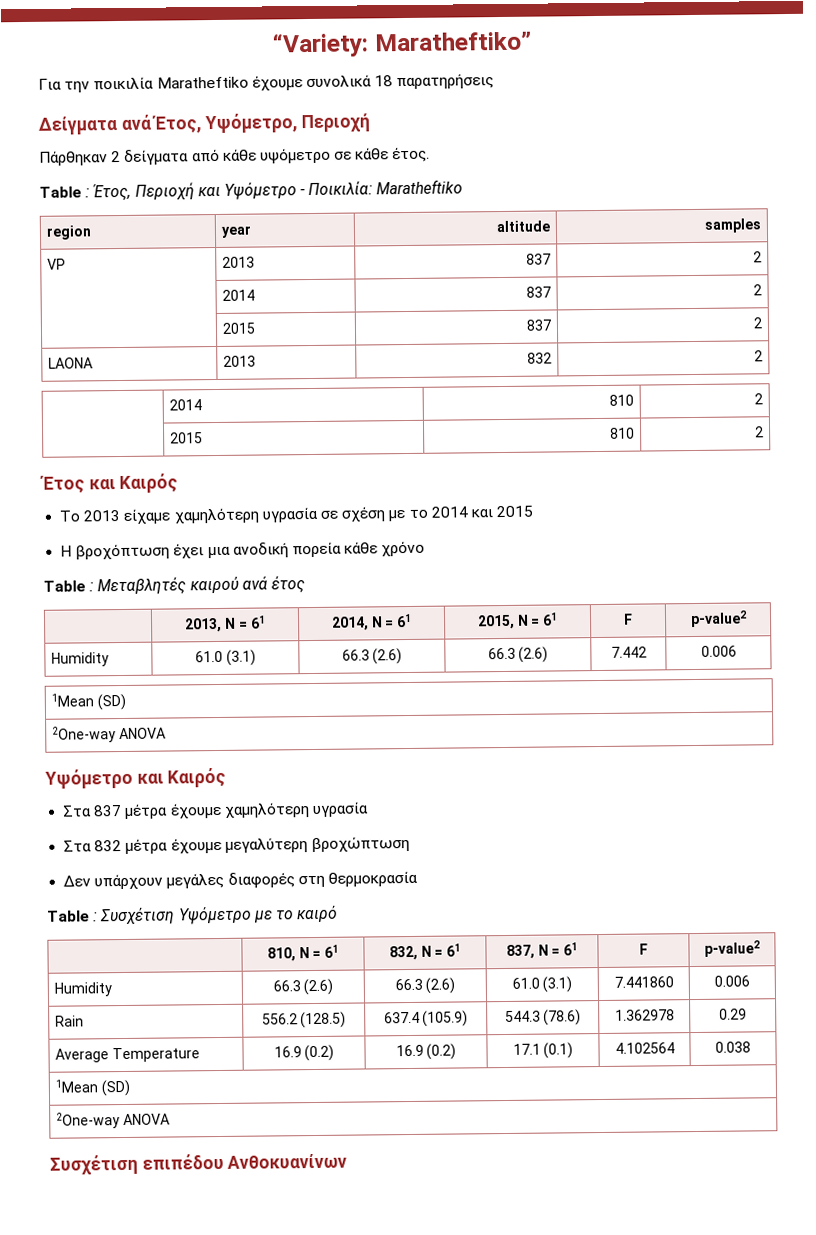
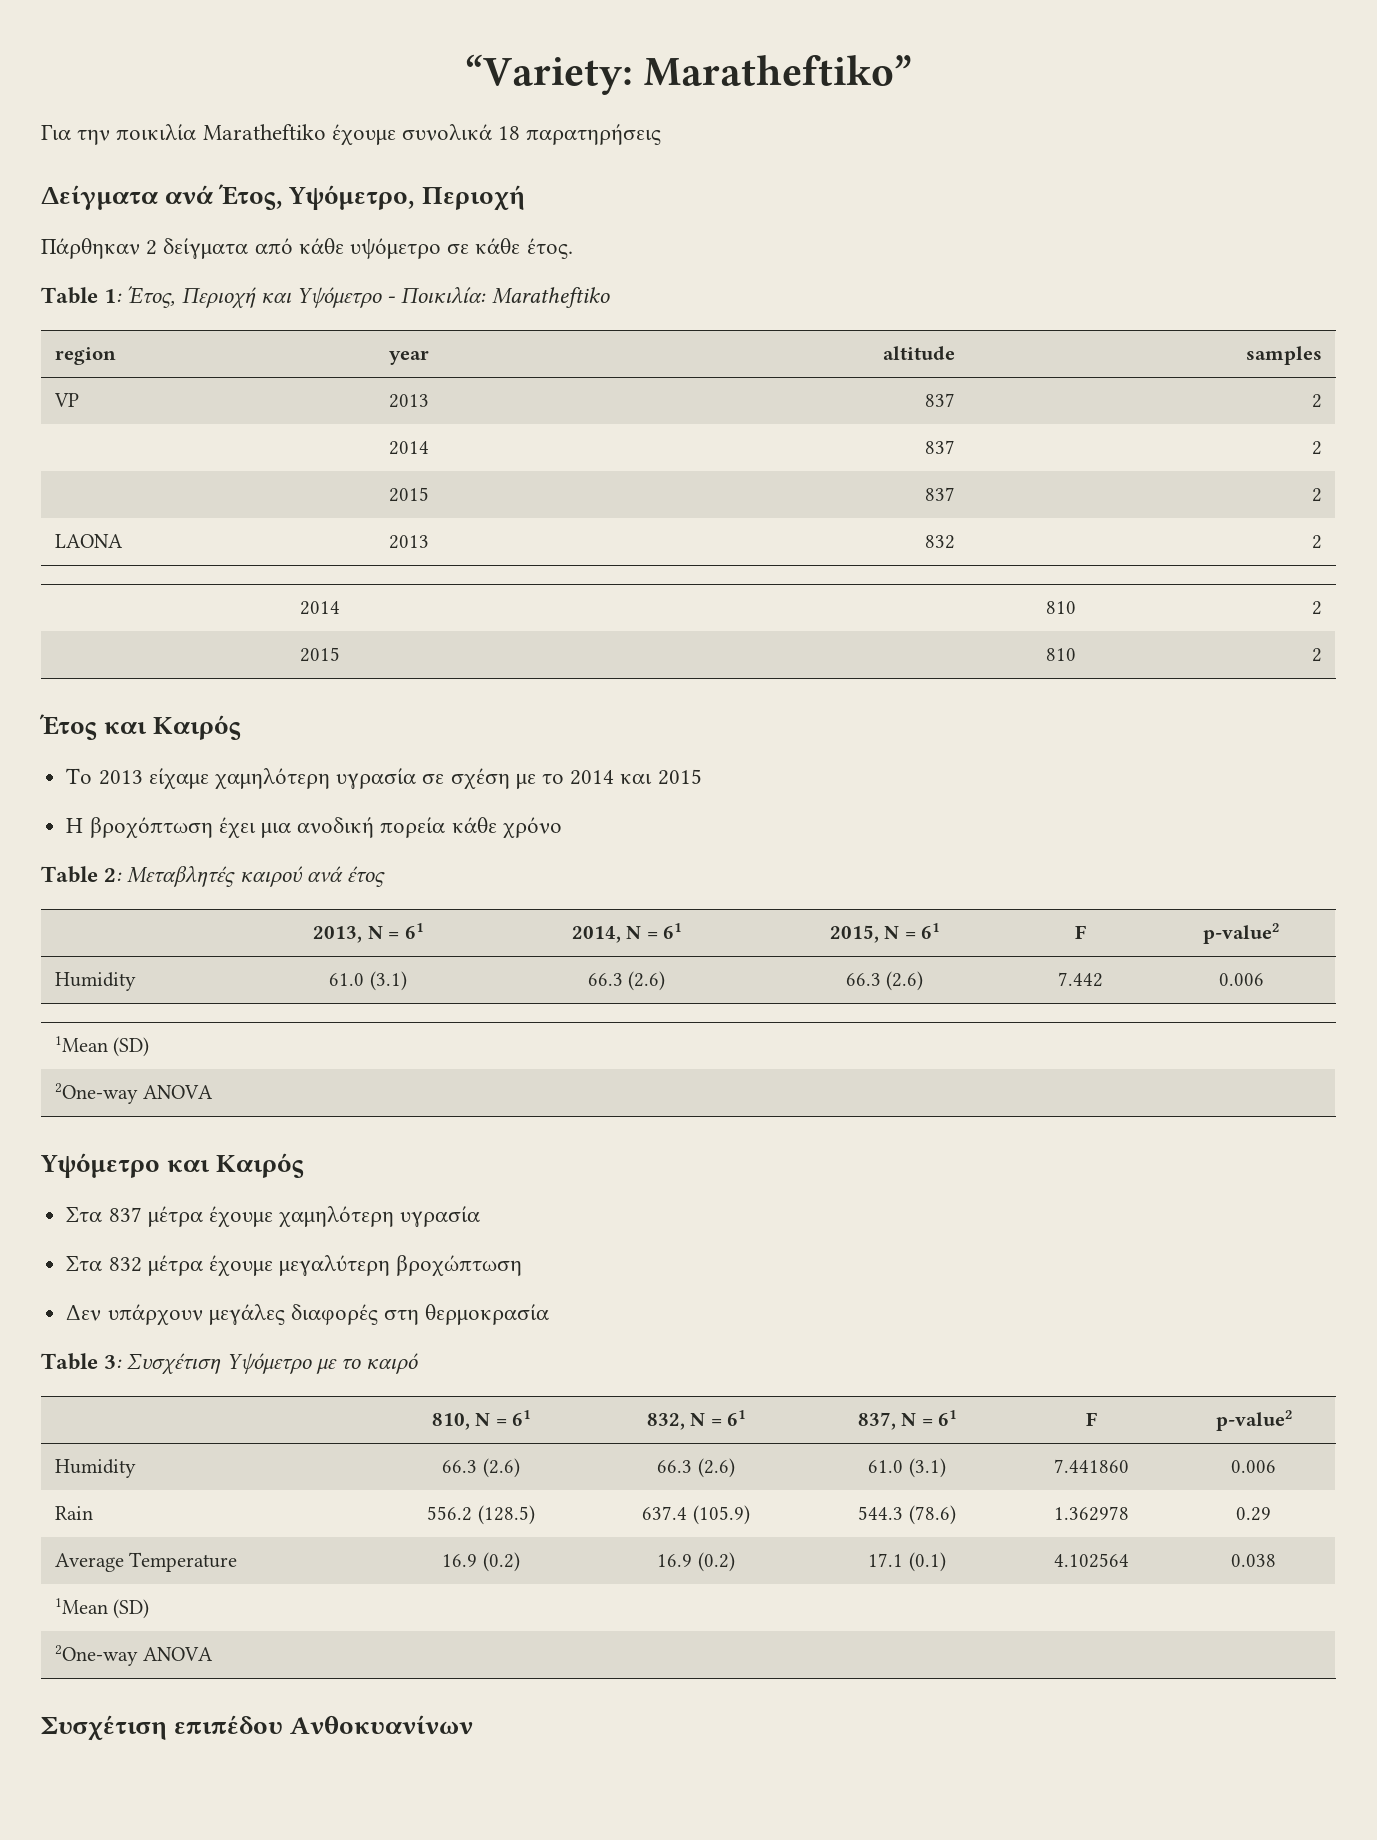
- Table : Έτος, Περιοχή και Υψόμετρο - Ποικιλία: Maratheftiko
+ Table 1: Έτος, Περιοχή και Υψόμετρο - Ποικιλία: Maratheftiko
- Table : Μεταβλητές καιρού ανά έτος
+ Table 2: Μεταβλητές καιρού ανά έτος
- Table : Συσχέτιση Υψόμετρο με το καιρό
+ Table 3: Συσχέτιση Υψόμετρο με το καιρό

